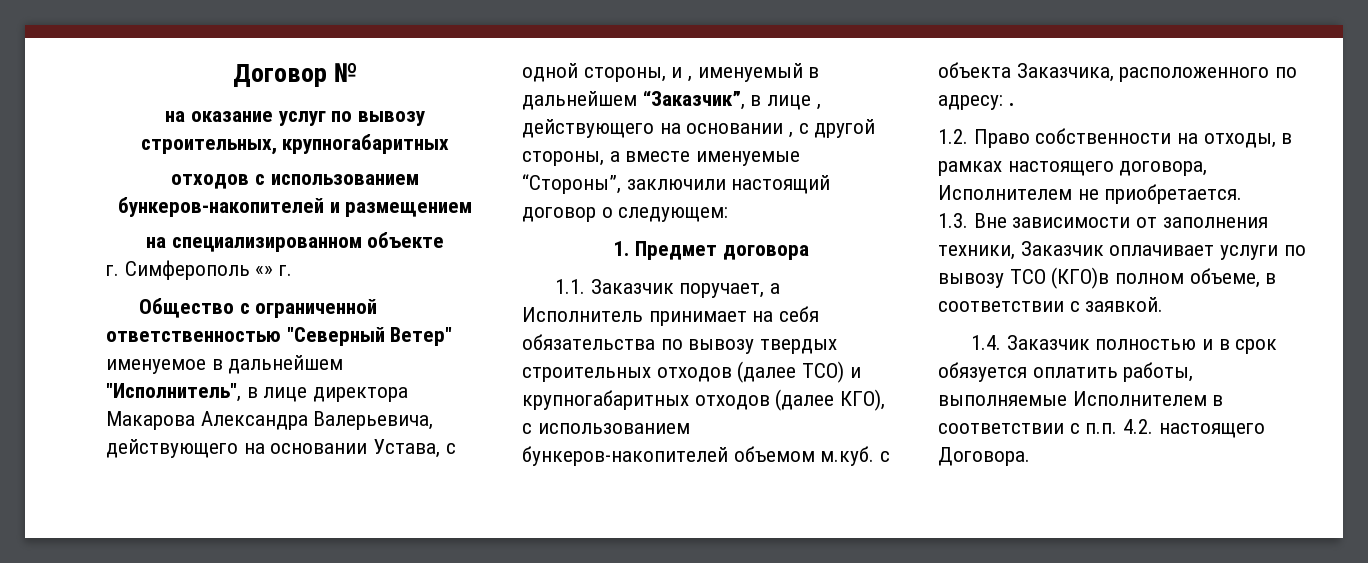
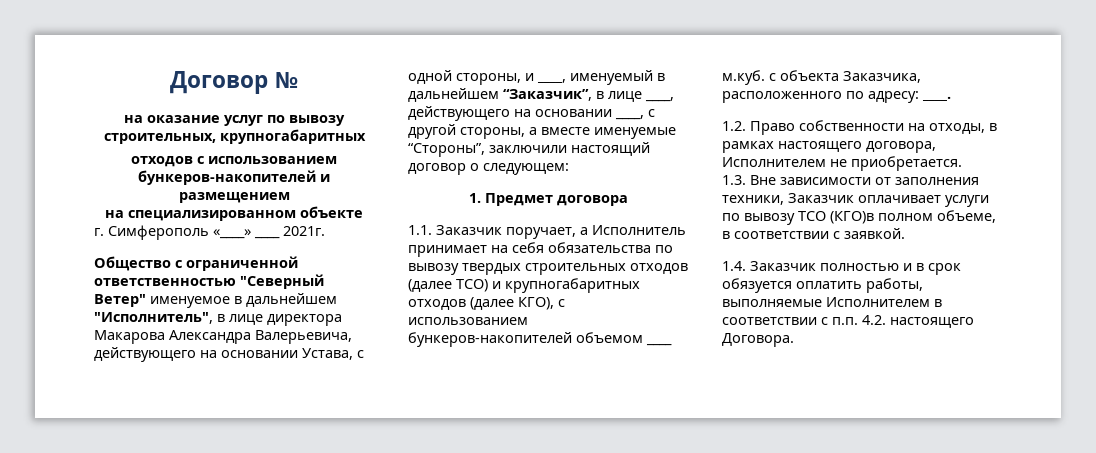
- г. Симферополь «» г.
+ г. Симферополь «____» ____ 2021г.
- Общество с ограниченной ответственностью "Северный Ветер" именуемое в дальнейшем "Исполнитель", в лице директора Макарова Александра Валерьевича, действующего на основании Устава, с одной стороны, и , именуемый в дальнейшем “Заказчик”, в лице , действующего на основании , с другой стороны, а вместе именуемые “Стороны”, заключили настоящий договор о следующем:
+ Общество с ограниченной ответственностью "Северный Ветер" именуемое в дальнейшем "Исполнитель", в лице директора Макарова Александра Валерьевича, действующего на основании Устава, с одной стороны, и ____, именуемый в дальнейшем “Заказчик”, в лице ____, действующего на основании ____, с другой стороны, а вместе именуемые “Стороны”, заключили настоящий договор о следующем:
- 1.1. Заказчик поручает, а Исполнитель принимает на себя обязательства по вывозу твердых строительных отходов (далее ТСО) и крупногабаритных отходов (далее КГО), с использованием бункеров-накопителей объемом м.куб. с объекта Заказчика, расположенного по адресу: .
+ 1.1. Заказчик поручает, а Исполнитель принимает на себя обязательства по вывозу твердых строительных отходов (далее ТСО) и крупногабаритных отходов (далее КГО), с использованием бункеров-накопителей объемом ____ м.куб. с объекта Заказчика, расположенного по адресу: ____.

